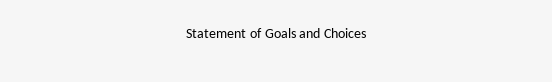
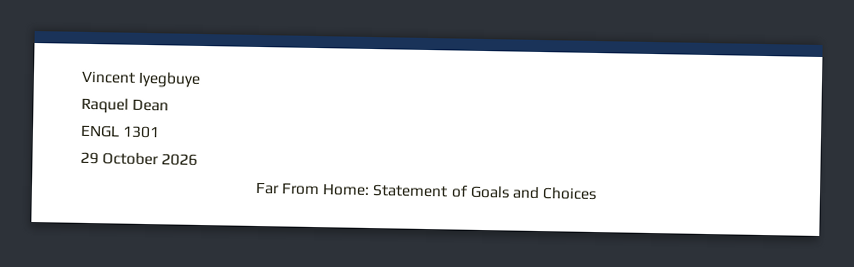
- Statement of Goals and Choices
+ Vincent Iyegbuye
+ Raquel Dean
+ ENGL 1301
+ 29 October 2026
+ Far From Home: Statement of Goals and Choices

